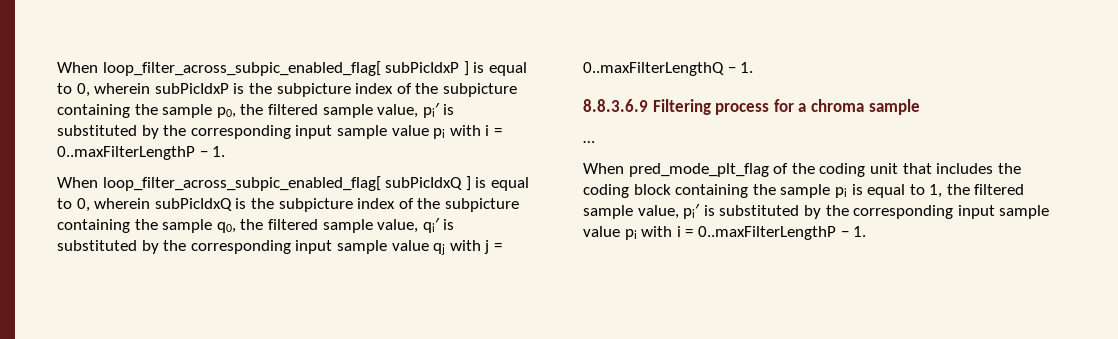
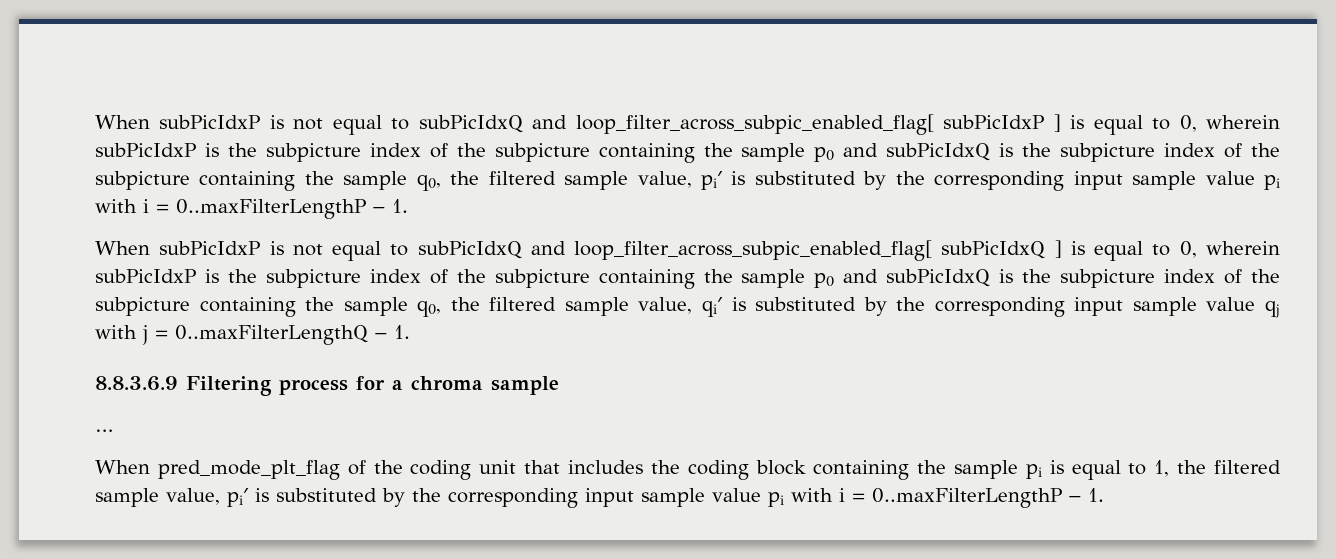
- When loop_filter_across_subpic_enabled_flag[ subPicIdxP ] is equal to 0, wherein subPicIdxP is the subpicture index of the subpicture containing the sample p0, the filtered sample value, pi′ is substituted by the corresponding input sample value pi with i = 0..maxFilterLengthP − 1.
+ When subPicIdxP is not equal to subPicIdxQ and loop_filter_across_subpic_enabled_flag[ subPicIdxP ] is equal to 0, wherein subPicIdxP is the subpicture index of the subpicture containing the sample p0 and subPicIdxQ is the subpicture index of the subpicture containing the sample q0, the filtered sample value, pi′ is substituted by the corresponding input sample value pi with i = 0..maxFilterLengthP − 1.
- When loop_filter_across_subpic_enabled_flag[ subPicIdxQ ] is equal to 0, wherein subPicIdxQ is the subpicture index of the subpicture containing the sample q0, the filtered sample value, qi′ is substituted by the corresponding input sample value qj with j = 0..maxFilterLengthQ − 1.
+ When subPicIdxP is not equal to subPicIdxQ and loop_filter_across_subpic_enabled_flag[ subPicIdxQ ] is equal to 0, wherein subPicIdxP is the subpicture index of the subpicture containing the sample p0 and subPicIdxQ is the subpicture index of the subpicture containing the sample q0, the filtered sample value, qi′ is substituted by the corresponding input sample value qj with j = 0..maxFilterLengthQ − 1.

